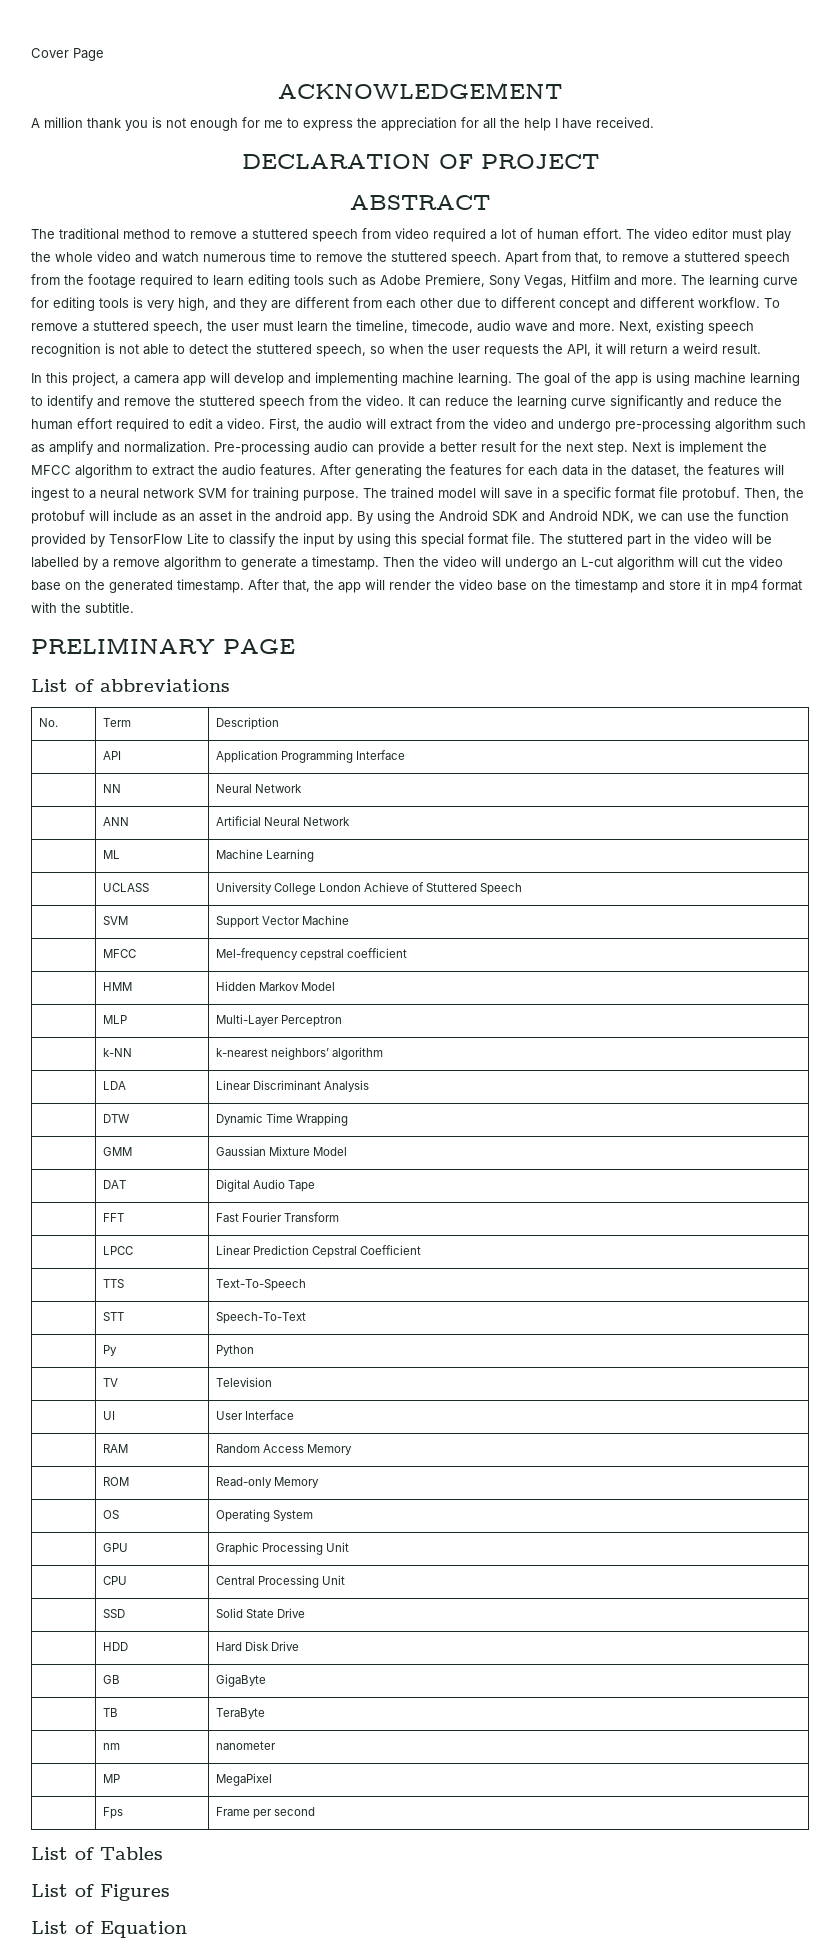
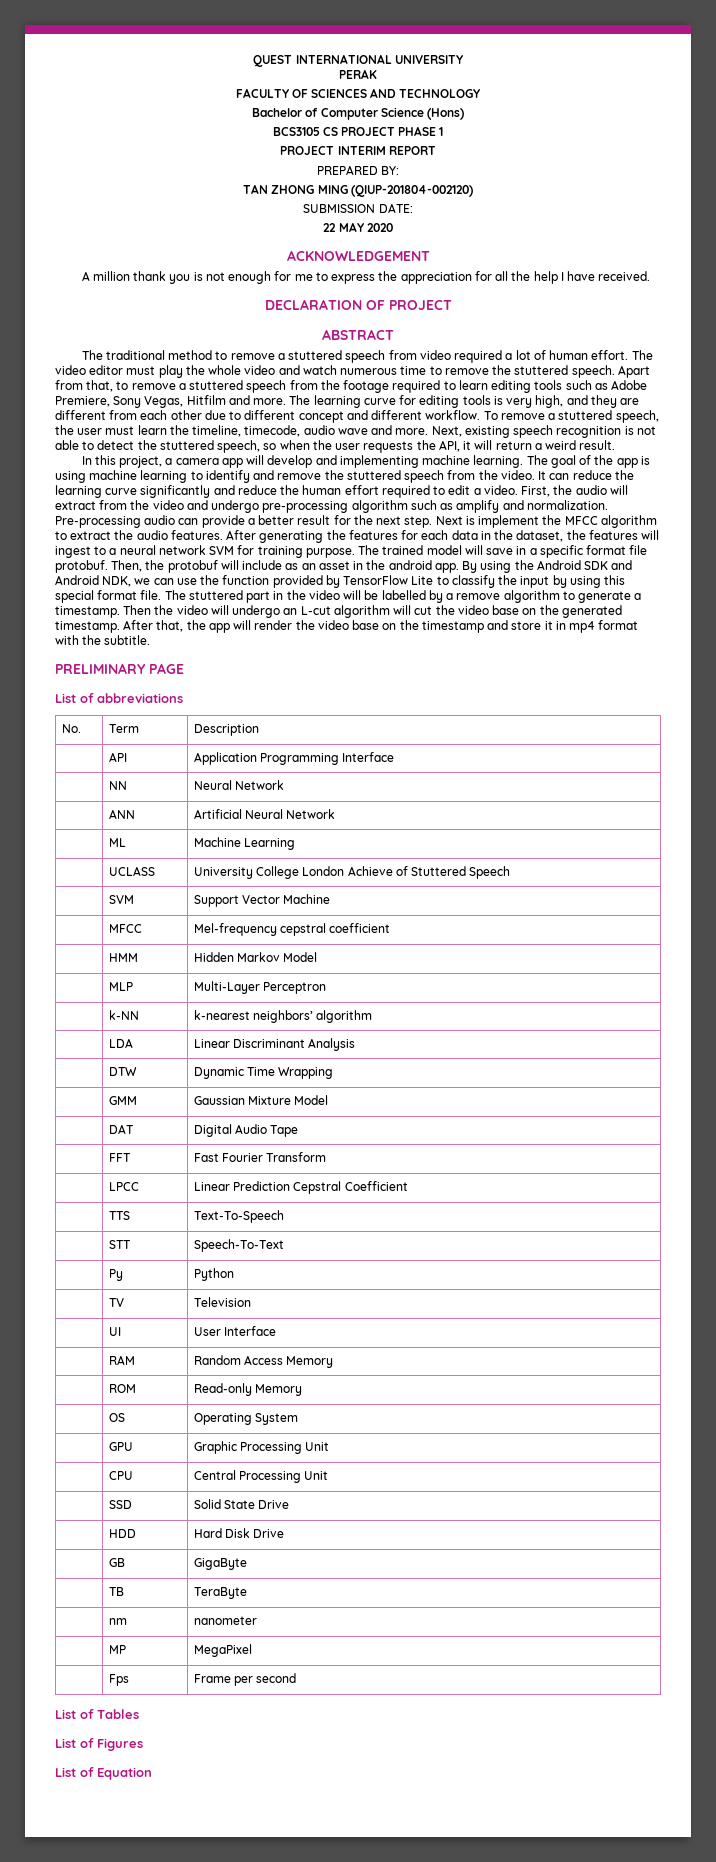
- Cover Page
+ QUEST INTERNATIONAL UNIVERSITY
+ PERAK
+ FACULTY OF SCIENCES AND TECHNOLOGY
+ Bachelor of Computer Science (Hons)
+ BCS3105 CS PROJECT PHASE 1
+ PROJECT INTERIM REPORT
+ PREPARED BY:
+ TAN ZHONG MING (QIUP-201804-002120)
+ SUBMISSION DATE:
+ 22 MAY 2020

